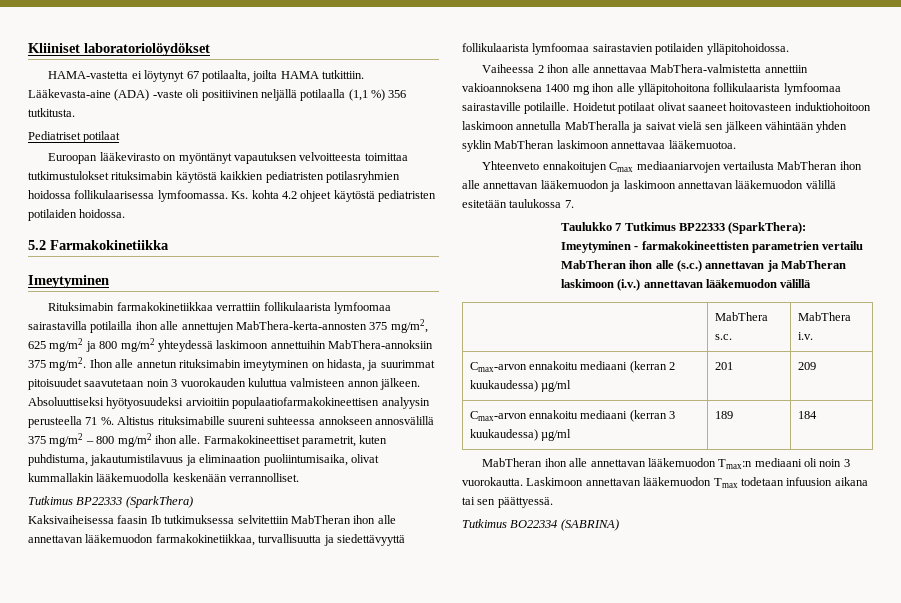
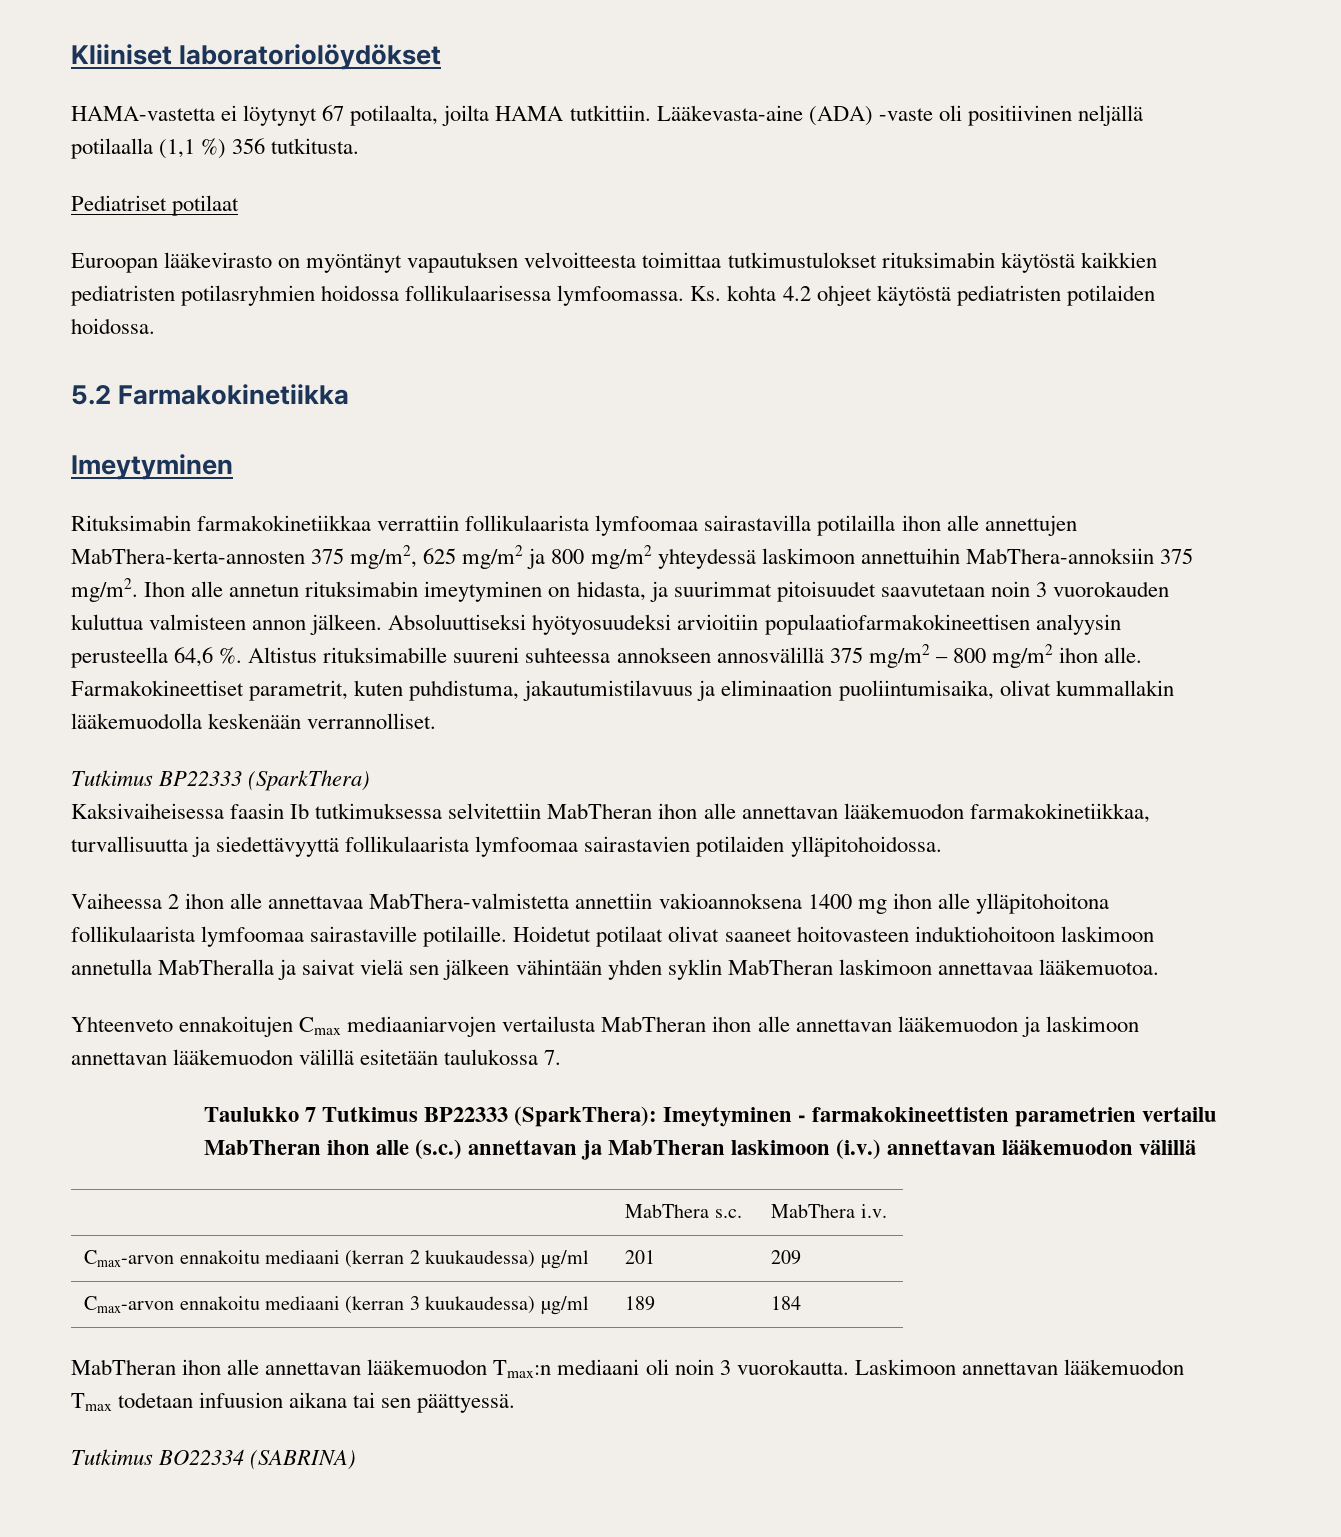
- Absoluuttiseksi hyötyosuudeksi arvioitiin populaatiofarmakokineettisen analyysin perusteella 71 %.
+ Absoluuttiseksi hyötyosuudeksi arvioitiin populaatiofarmakokineettisen analyysin perusteella 64,6 %.

